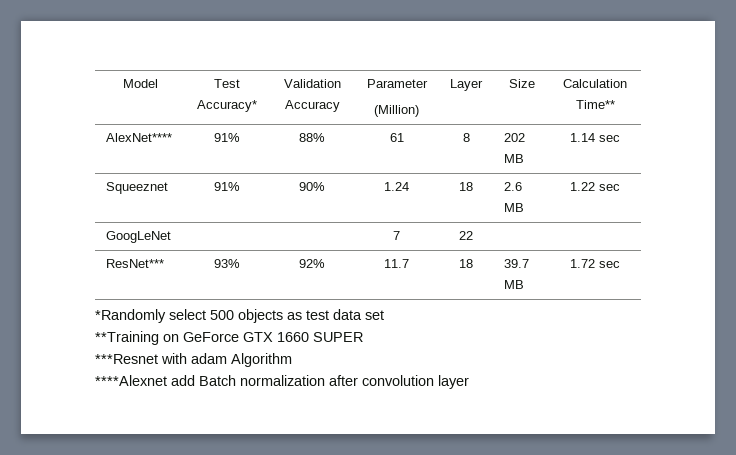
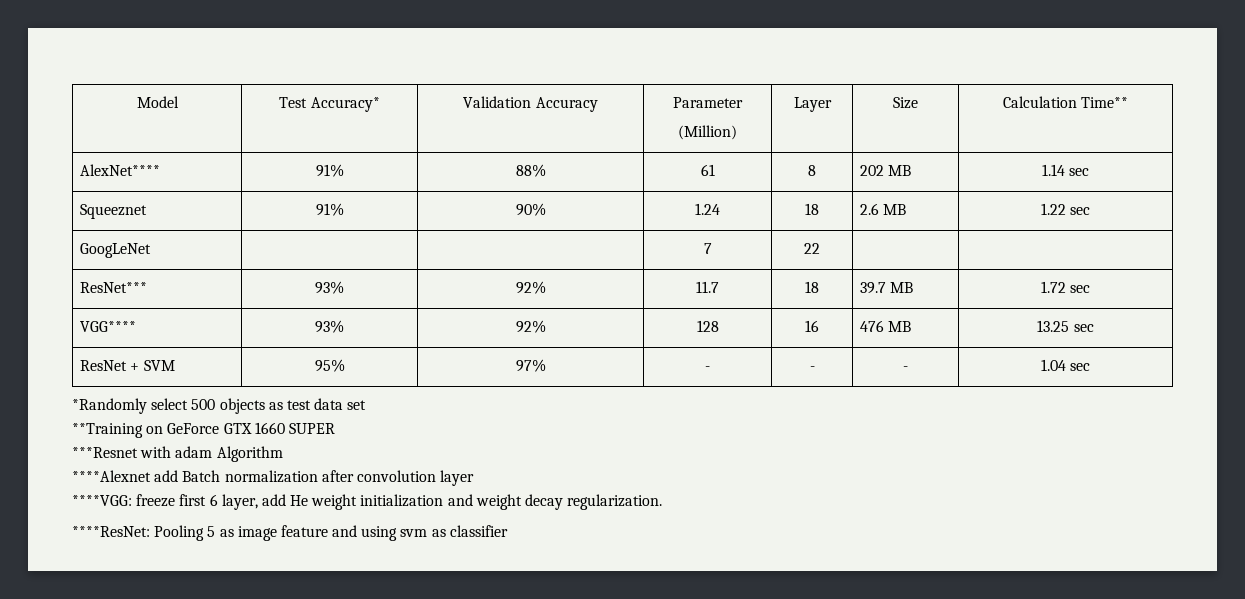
+ VGG**** | 93% | 92% | 128 | 16 | 476 MB | 13.25 sec
+ ResNet + SVM | 95% | 97% | - | - | - | 1.04 sec
+ ****VGG: freeze first 6 layer, add He weight initialization and weight decay regularization.
+ ****ResNet: Pooling 5 as image feature and using svm as classifier

